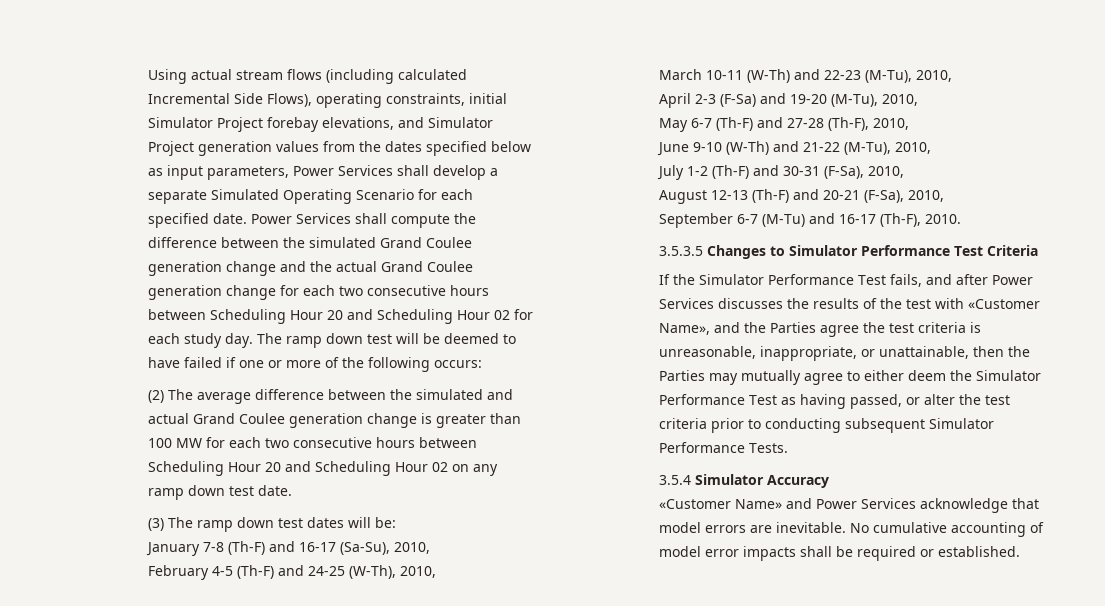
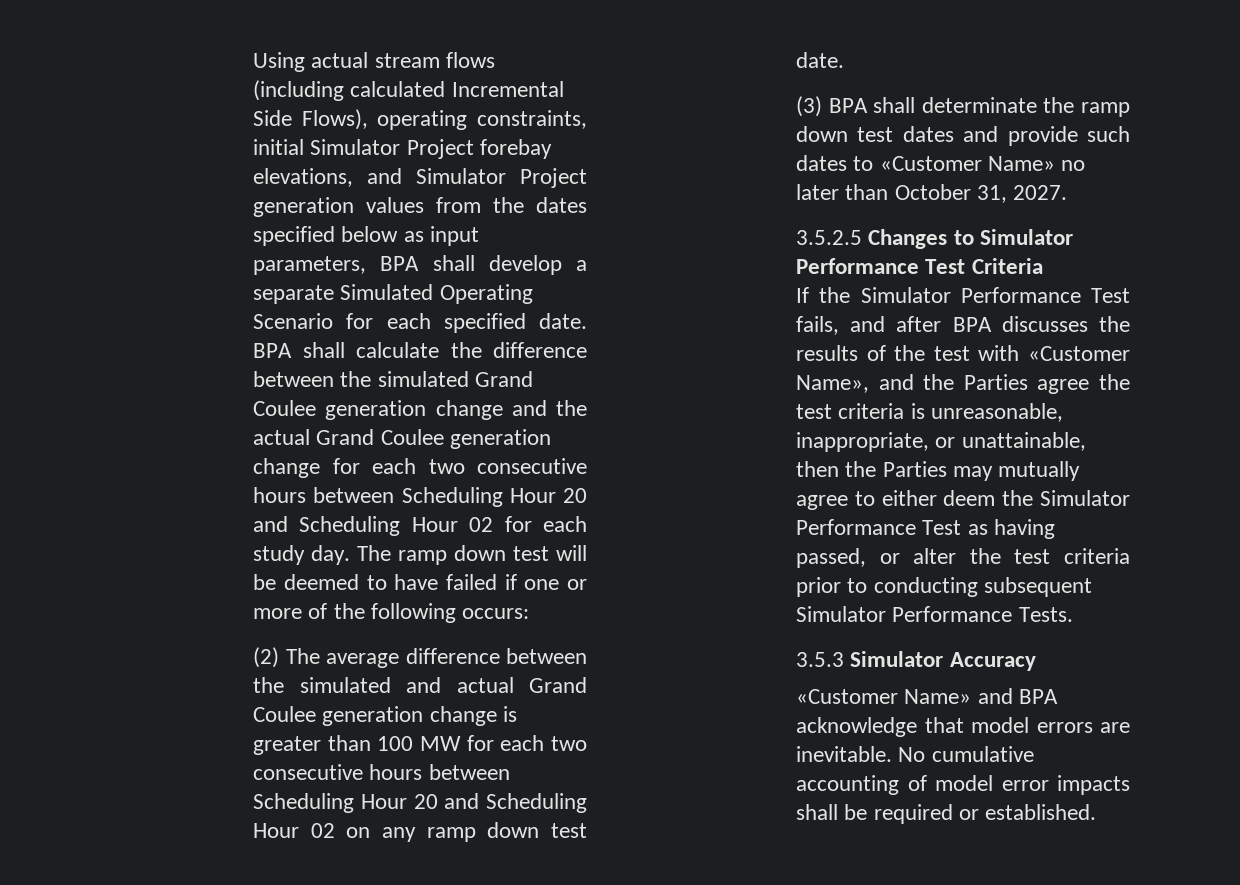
- Using actual stream flows (including calculated Incremental Side Flows), operating constraints, initial Simulator Project forebay elevations, and Simulator Project generation values from the dates specified below as input parameters, Power Services shall develop a separate Simulated Operating Scenario for each specified date.
+ Using actual stream flows (including calculated Incremental Side Flows), operating constraints, initial Simulator Project forebay elevations, and Simulator Project generation values from the dates specified below as input parameters, BPA shall develop a separate Simulated Operating Scenario for each specified date.
- Power Services shall compute the difference between the simulated Grand Coulee generation change and the actual Grand Coulee generation change for each two consecutive hours between Scheduling Hour 20 and Scheduling Hour 02 for each study day.
+ BPA shall calculate the difference between the simulated Grand Coulee generation change and the actual Grand Coulee generation change for each two consecutive hours between Scheduling Hour 20 and Scheduling Hour 02 for each study day.
- (3) The ramp down test dates will be:
- January 7-8 (Th-F) and 16-17 (Sa-Su), 2010,
- February 4-5 (Th-F) and 24-25 (W-Th), 2010,
- March 10-11 (W-Th) and 22-23 (M-Tu), 2010,
- April 2-3 (F-Sa) and 19-20 (M-Tu), 2010,
- May 6-7 (Th-F) and 27-28 (Th-F), 2010,
- June 9-10 (W-Th) and 21-22 (M-Tu), 2010,
- July 1-2 (Th-F) and 30-31 (F-Sa), 2010,
- August 12-13 (Th-F) and 20-21 (F-Sa), 2010,
- September 6-7 (M-Tu) and 16-17 (Th-F), 2010.
- 3.5.3.5 Changes to Simulator Performance Test Criteria
+ (3) BPA shall determinate the ramp down test dates and provide such dates to «Customer Name» no later than October 31, 2027.
+ 3.5.2.5 Changes to Simulator Performance Test Criteria
- If the Simulator Performance Test fails, and after Power Services discusses the results of the test with «Customer Name», and the Parties agree the test criteria is unreasonable, inappropriate, or unattainable, then the Parties may mutually agree to either deem the Simulator Performance Test as having passed, or alter the test criteria prior to conducting subsequent Simulator Performance Tests.
+ If the Simulator Performance Test fails, and after BPA discusses the results of the test with «Customer Name», and the Parties agree the test criteria is unreasonable, inappropriate, or unattainable, then the Parties may mutually agree to either deem the Simulator Performance Test as having passed, or alter the test criteria prior to conducting subsequent Simulator Performance Tests.
- 3.5.4 Simulator Accuracy
+ 3.5.3 Simulator Accuracy
- «Customer Name» and Power Services acknowledge that model errors are inevitable.
+ «Customer Name» and BPA acknowledge that model errors are inevitable.

